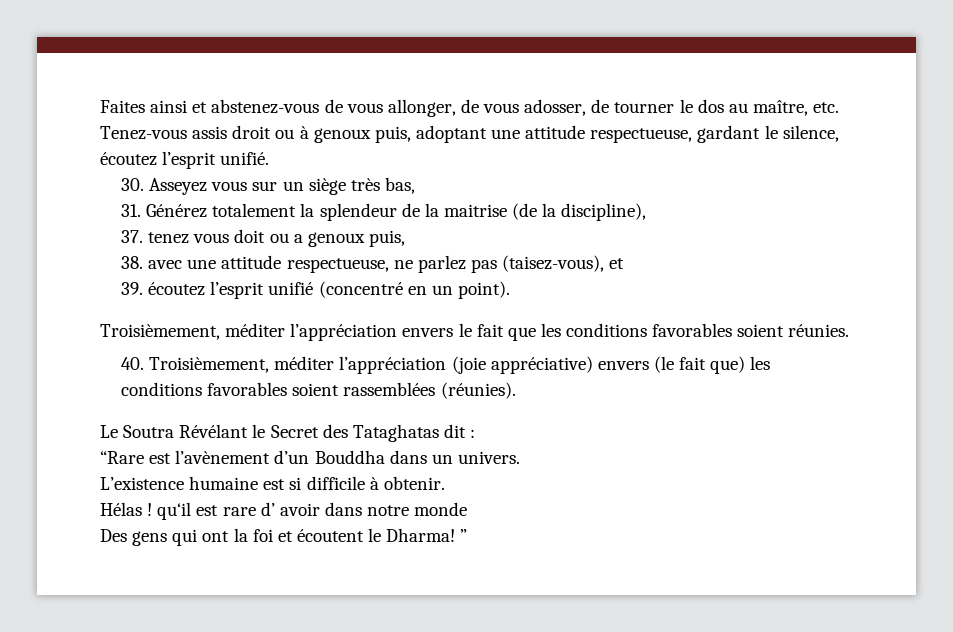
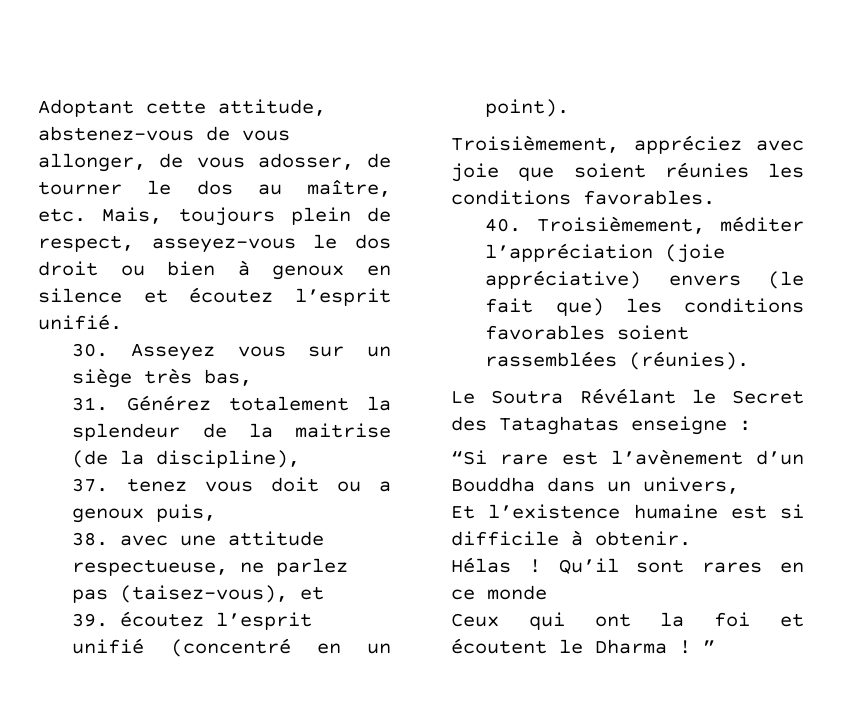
- Faites ainsi et abstenez-vous de vous allonger, de vous adosser, de tourner le dos au maître, etc. Tenez-vous assis droit ou à genoux puis, adoptant une attitude respectueuse, gardant le silence, écoutez l’esprit unifié.
+ Adoptant cette attitude, abstenez-vous de vous allonger, de vous adosser, de tourner le dos au maître, etc. Mais, toujours plein de respect, asseyez-vous le dos droit ou bien à genoux en silence et écoutez l’esprit unifié.
- Troisièmement, méditer l’appréciation envers le fait que les conditions favorables soient réunies.
+ Troisièmement, appréciez avec joie que soient réunies les conditions favorables.
- Le Soutra Révélant le Secret des Tataghatas dit :
+ Le Soutra Révélant le Secret des Tataghatas enseigne :
- “Rare est l’avènement d’un Bouddha dans un univers.
- L’existence humaine est si difficile à obtenir.
+ “Si rare est l’avènement d’un Bouddha dans un univers,
+ Et l’existence humaine est si difficile à obtenir.
- Hélas ! qu‘il est rare d’ avoir dans notre monde
+ Hélas ! Qu’il sont rares en ce monde
- Des gens qui ont la foi et écoutent le Dharma! ”
+ Ceux qui ont la foi et écoutent le Dharma ! ”

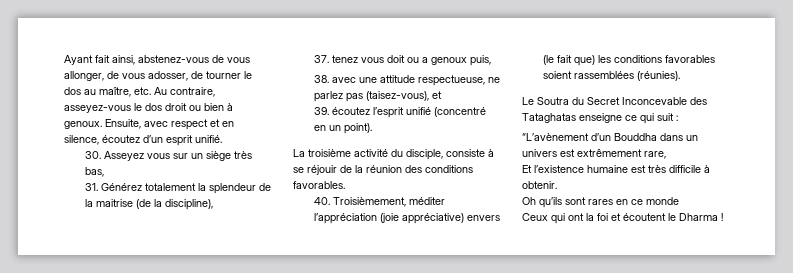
- Adoptant cette attitude, abstenez-vous de vous allonger, de vous adosser, de tourner le dos au maître, etc. Mais, toujours plein de respect, asseyez-vous le dos droit ou bien à genoux en silence et écoutez l’esprit unifié.
+ Ayant fait ainsi, abstenez-vous de vous allonger, de vous adosser, de tourner le dos au maître, etc. Au contraire, asseyez-vous le dos droit ou bien à genoux. Ensuite, avec respect et en silence, écoutez d’un esprit unifié.
- Troisièmement, appréciez avec joie que soient réunies les conditions favorables.
+ La troisième activité du disciple, consiste à se réjouir de la réunion des conditions favorables.
- Le Soutra Révélant le Secret des Tataghatas enseigne :
- “Si rare est l’avènement d’un Bouddha dans un univers,
+ Le Soutra du Secret Inconcevable des Tataghatas enseigne ce qui suit :
+ “L’avènement d’un Bouddha dans un univers est extrêmement rare,
- Et l’existence humaine est si difficile à obtenir.
+ Et l’existence humaine est très difficile à obtenir.
- Hélas ! Qu’il sont rares en ce monde
+ Oh qu’ils sont rares en ce monde
- Ceux qui ont la foi et écoutent le Dharma ! ”
+ Ceux qui ont la foi et écoutent le Dharma !

